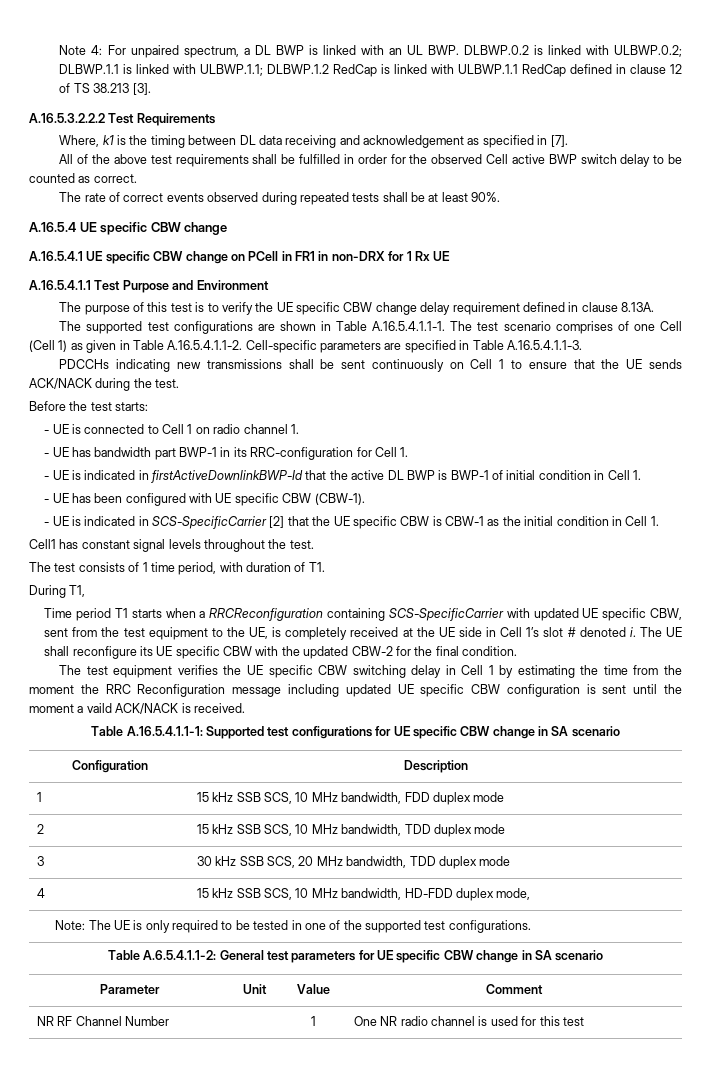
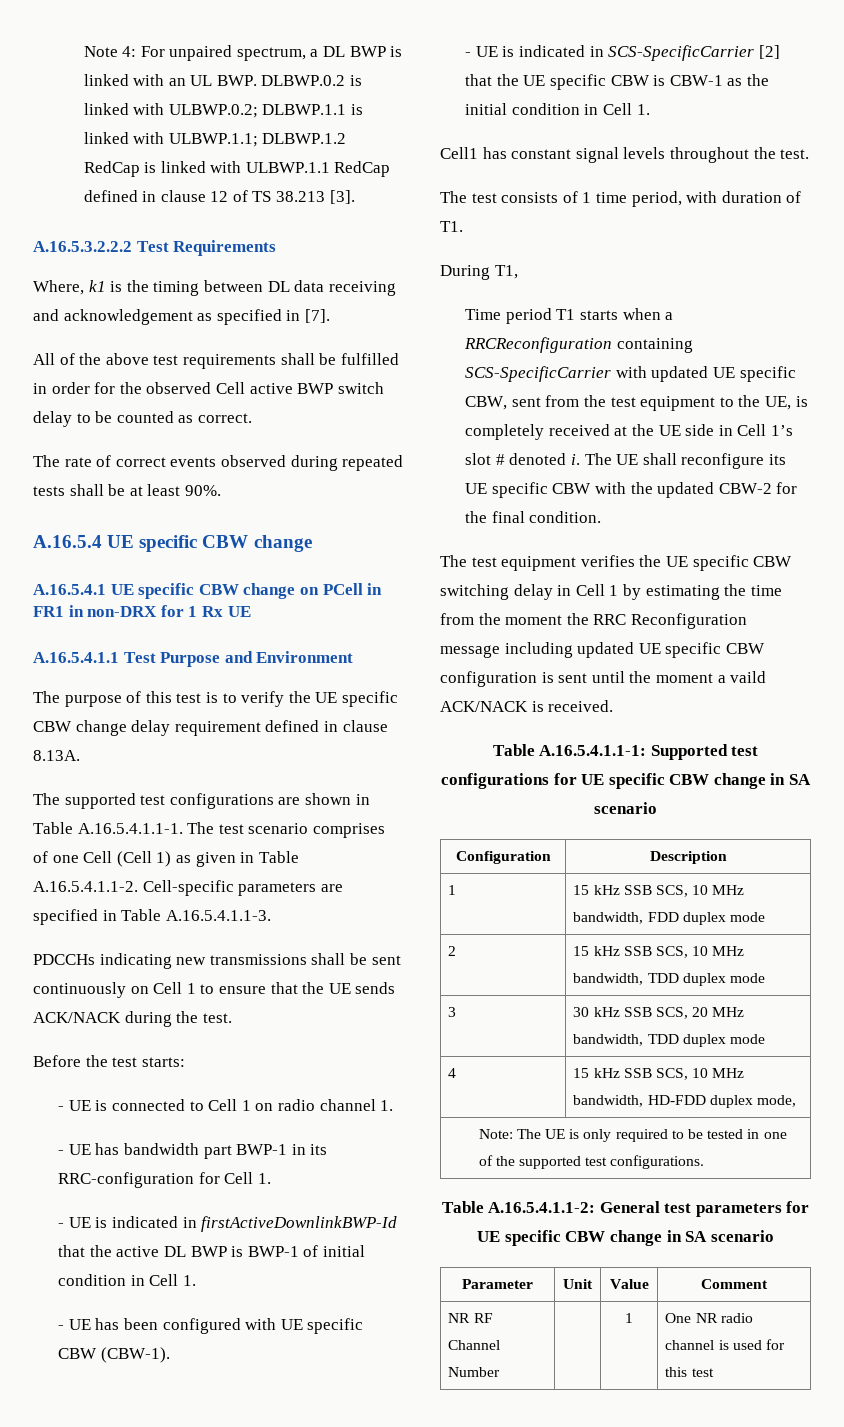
- Table A.6.5.4.1.1-2: General test parameters for UE specific CBW change in SA scenario
+ Table A.16.5.4.1.1-2: General test parameters for UE specific CBW change in SA scenario

